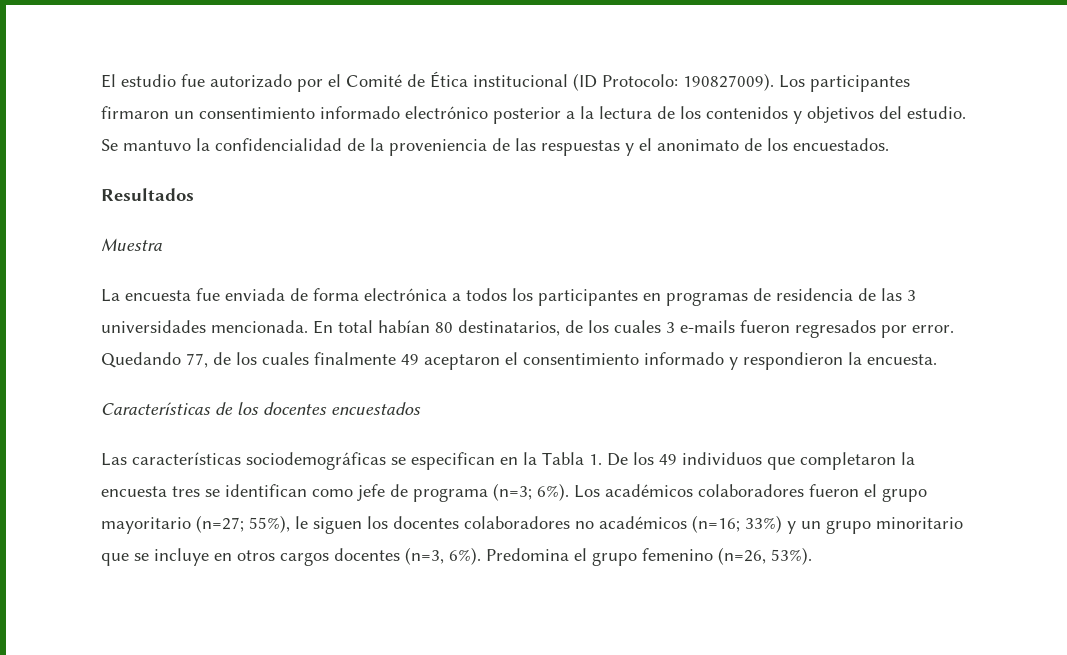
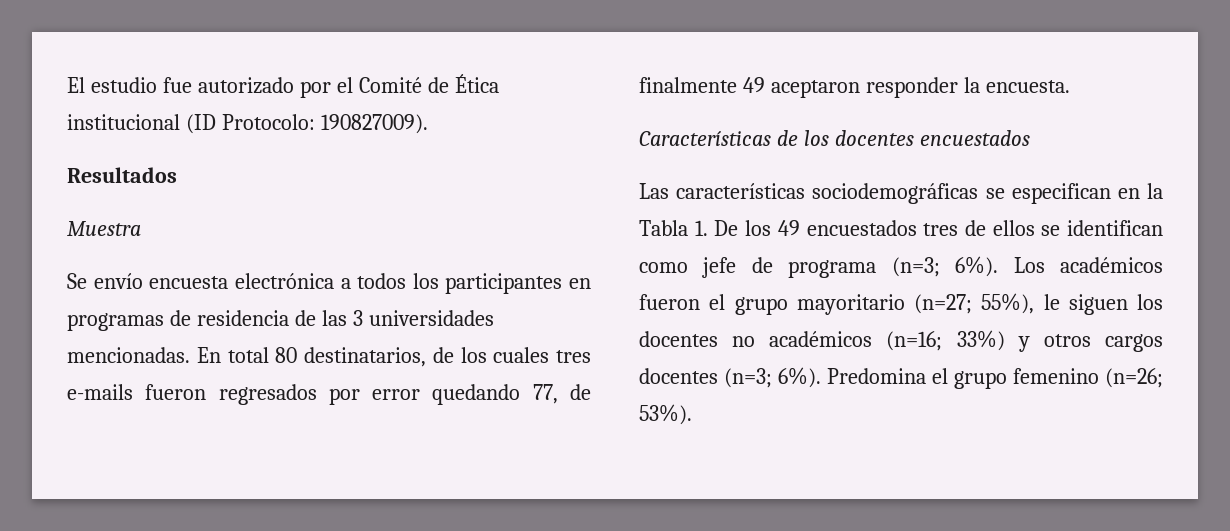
- El estudio fue autorizado por el Comité de Ética institucional (ID Protocolo: 190827009). Los participantes firmaron un consentimiento informado electrónico posterior a la lectura de los contenidos y objetivos del estudio. Se mantuvo la confidencialidad de la proveniencia de las respuestas y el anonimato de los encuestados.
+ El estudio fue autorizado por el Comité de Ética institucional (ID Protocolo: 190827009).
  Resultados
  Muestra
- La encuesta fue enviada de forma electrónica a todos los participantes en programas de residencia de las 3 universidades mencionada.
+ Se envío encuesta electrónica a todos los participantes en programas de residencia de las 3 universidades mencionadas.
- En total habían 80 destinatarios, de los cuales 3 e-mails fueron regresados por error. Quedando 77, de los cuales finalmente 49 aceptaron el consentimiento informado y respondieron la encuesta.
+ En total 80 destinatarios, de los cuales tres e-mails fueron regresados por error quedando 77, de finalmente 49 aceptaron responder la encuesta.
- Las características sociodemográficas se especifican en la Tabla 1. De los 49 individuos que completaron la encuesta tres se identifican como jefe de programa (n=3; 6%).
+ Las características sociodemográficas se especifican en la Tabla 1. De los 49 encuestados tres de ellos se identifican como jefe de programa (n=3; 6%).
- Los académicos colaboradores fueron el grupo mayoritario (n=27; 55%), le siguen los docentes colaboradores no académicos (n=16; 33%) y un grupo minoritario que se incluye en otros cargos docentes (n=3, 6%).
+ Los académicos fueron el grupo mayoritario (n=27; 55%), le siguen los docentes no académicos (n=16; 33%) y otros cargos docentes (n=3; 6%).
- Predomina el grupo femenino (n=26, 53%).
+ Predomina el grupo femenino (n=26; 53%).

